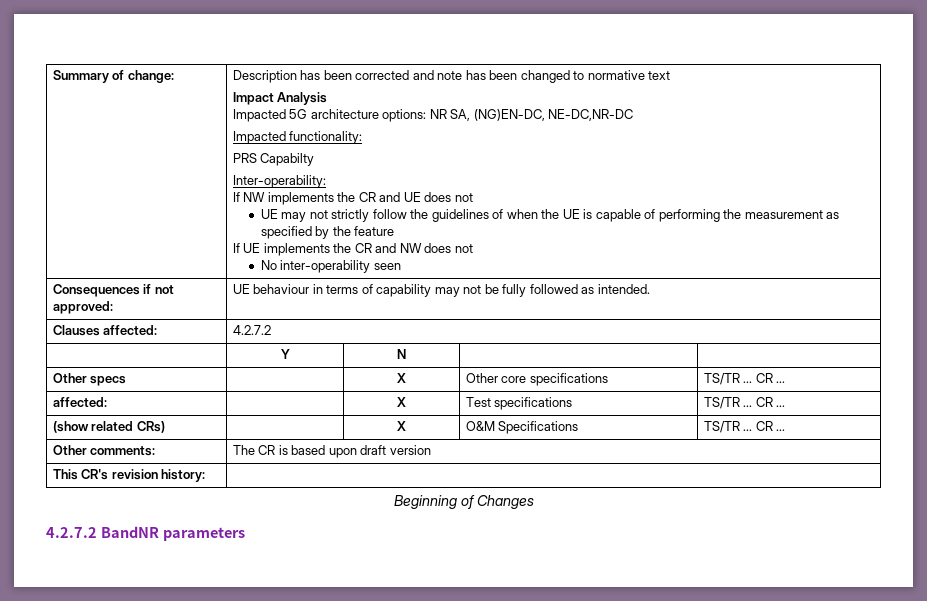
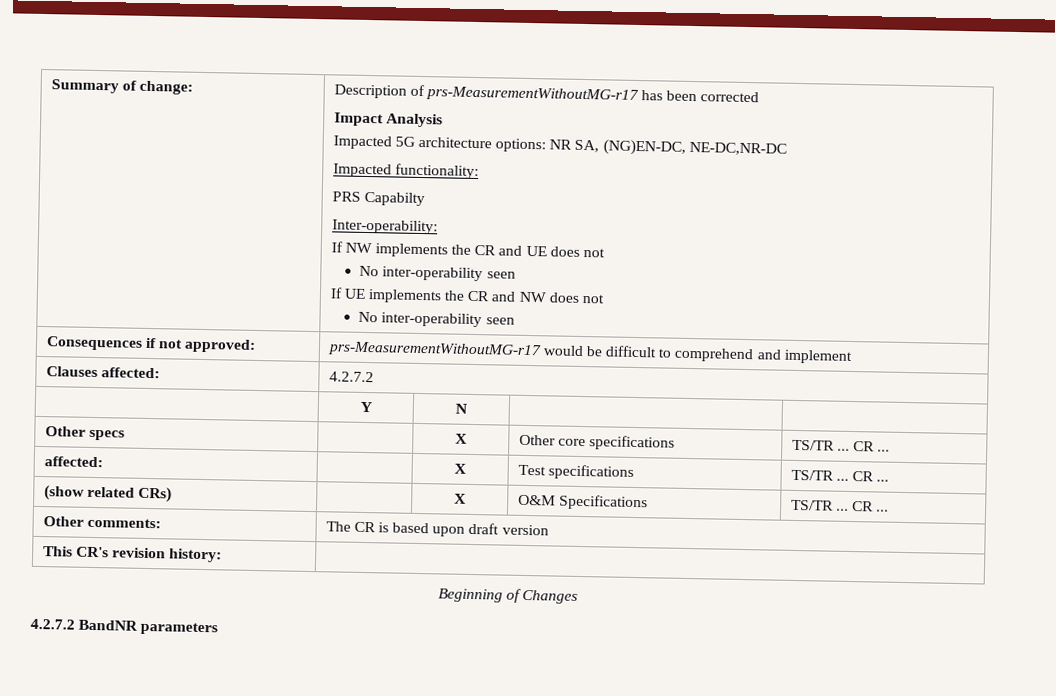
- Description has been corrected and note has been changed to normative text
+ Description of prs-MeasurementWithoutMG-r17 has been corrected
  If NW implements the CR and UE does not
- UE may not strictly follow the guidelines of when the UE is capable of performing the measurement as specified by the feature
+ No inter-operability seen
- Consequences if not approved: | UE behaviour in terms of capability may not be fully followed as intended.
+ Consequences if not approved: | prs-MeasurementWithoutMG-r17 would be difficult to comprehend and implement

